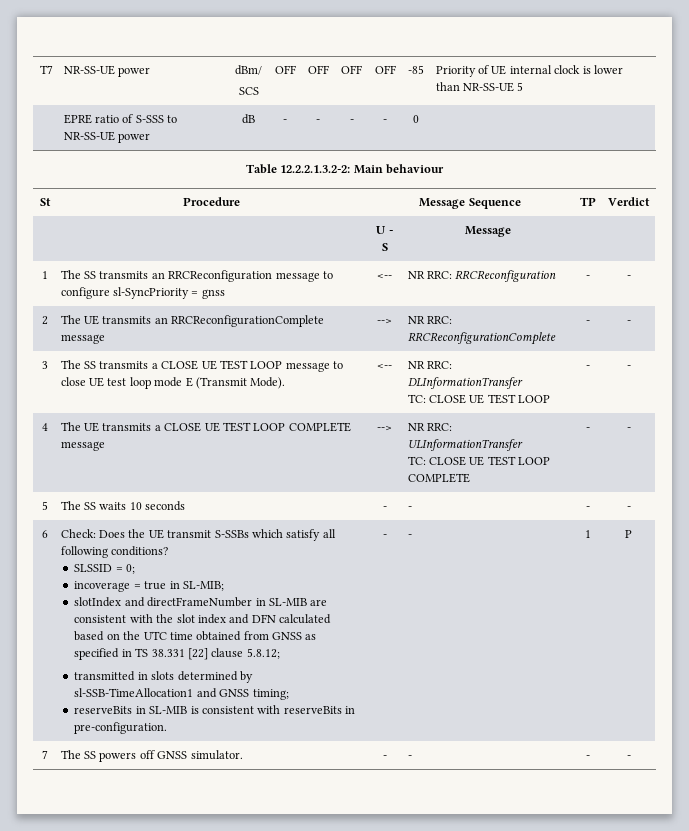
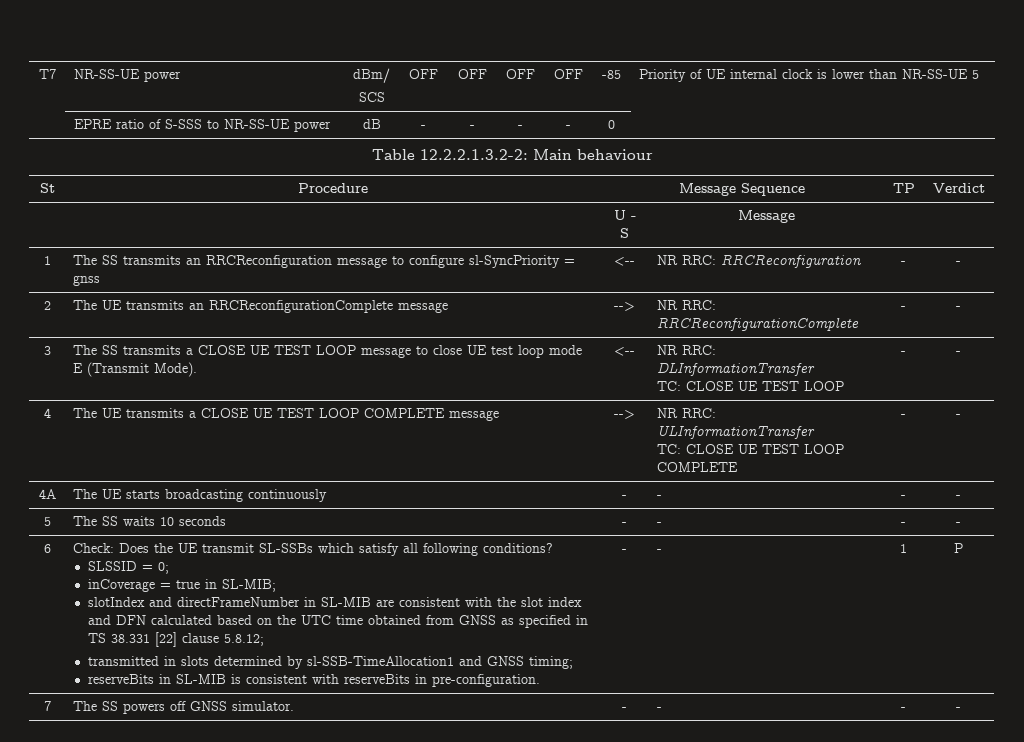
+ 4A | The UE starts broadcasting continuously | - | - | - | -
- Check: Does the UE transmit S-SSBs which satisfy all following conditions?
+ Check: Does the UE transmit SL-SSBs which satisfy all following conditions?
- incoverage = true in SL-MIB;
+ inCoverage = true in SL-MIB;

